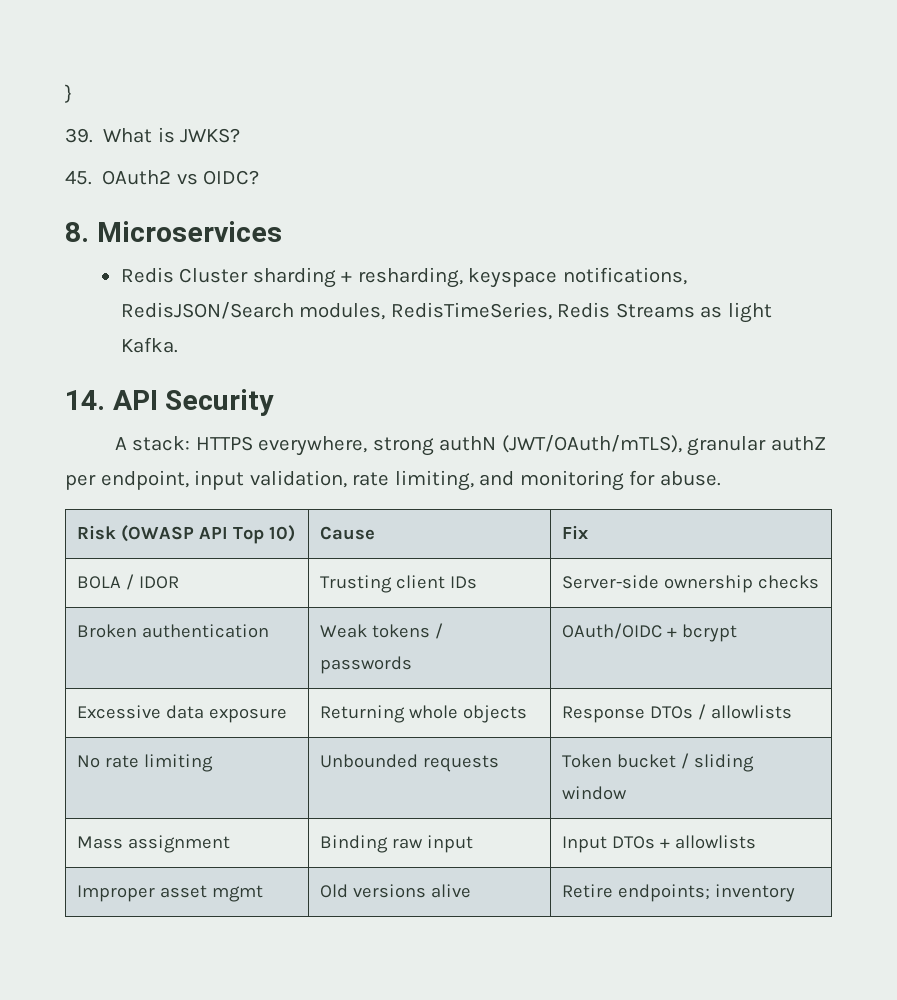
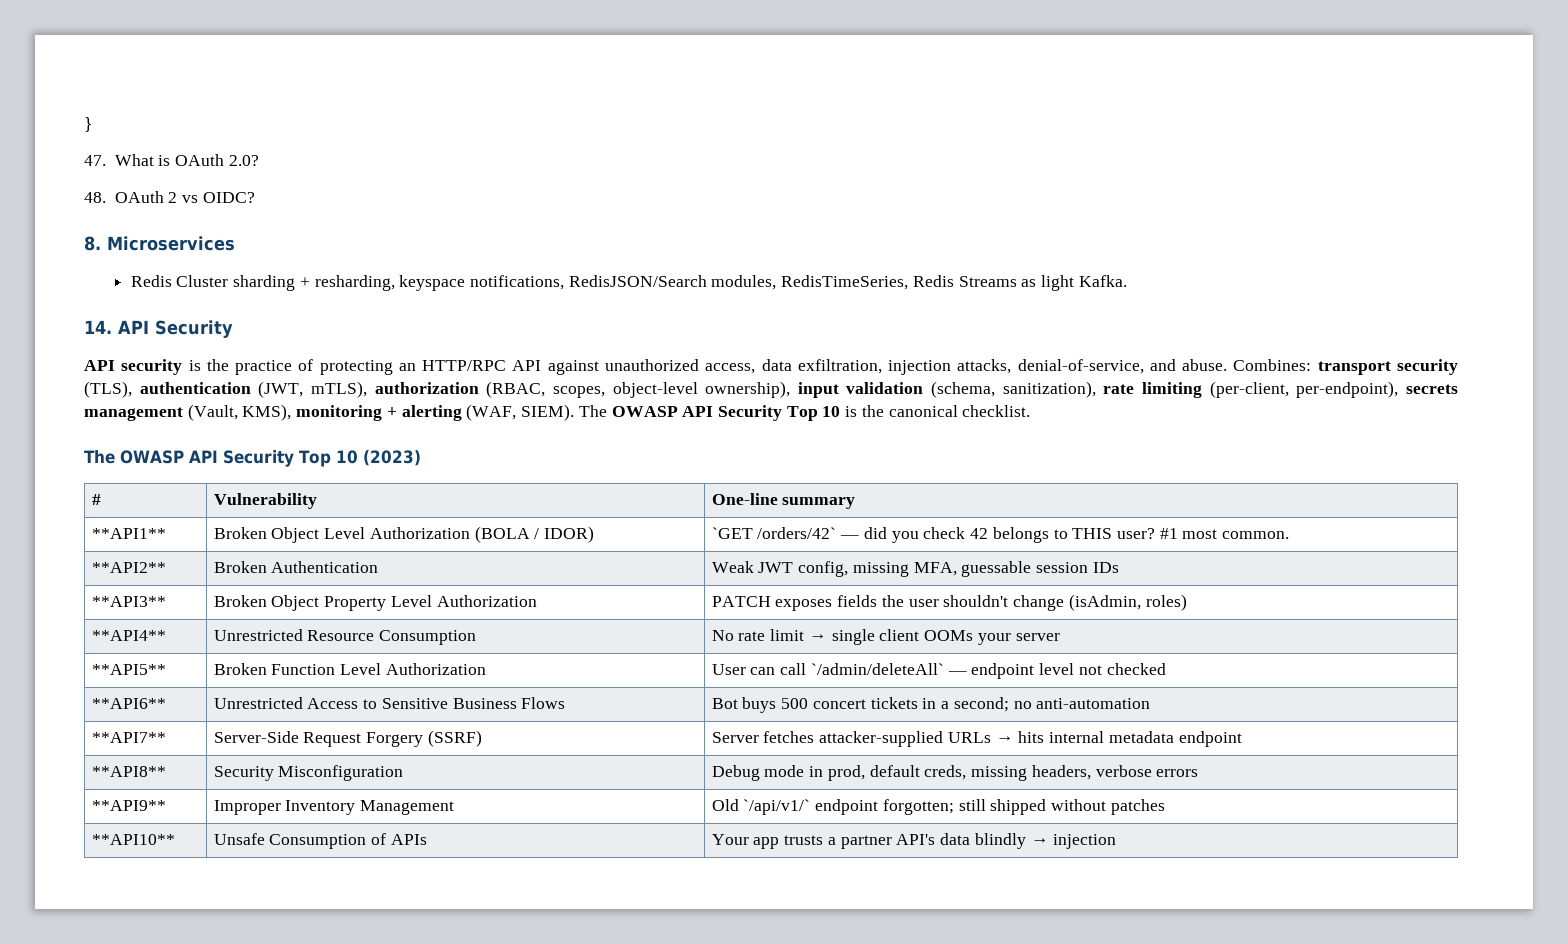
- 39. What is JWKS?
- 45. OAuth2 vs OIDC?
+ 47. What is OAuth 2.0?
+ 48. OAuth 2 vs OIDC?
- A stack: HTTPS everywhere, strong authN (JWT/OAuth/mTLS), granular authZ per endpoint, input validation, rate limiting, and monitoring for abuse.
- Risk (OWASP API Top 10) | Cause | Fix
- BOLA / IDOR | Trusting client IDs | Server-side ownership checks
- Broken authentication | Weak tokens / passwords | OAuth/OIDC + bcrypt
- Excessive data exposure | Returning whole objects | Response DTOs / allowlists
- No rate limiting | Unbounded requests | Token bucket / sliding window
- Mass assignment | Binding raw input | Input DTOs + allowlists
- Improper asset mgmt | Old versions alive | Retire endpoints; inventory
+ API security is the practice of protecting an HTTP/RPC API against unauthorized access, data exfiltration, injection attacks, denial-of-service, and abuse. Combines: transport security (TLS), authentication (JWT, mTLS), authorization (RBAC, scopes, object-level ownership), input validation (schema, sanitization), rate limiting (per-client, per-endpoint), secrets management (Vault, KMS), monitoring + alerting (WAF, SIEM). The OWASP API Security Top 10 is the canonical checklist.
+ The OWASP API Security Top 10 (2023)
+ # | Vulnerability | One-line summary
+ **API1** | Broken Object Level Authorization (BOLA / IDOR) | `GET /orders/42` — did you check 42 belongs to THIS user? #1 most common.
+ **API2** | Broken Authentication | Weak JWT config, missing MFA, guessable session IDs
+ **API3** | Broken Object Property Level Authorization | PATCH exposes fields the user shouldn't change (isAdmin, roles)
+ **API4** | Unrestricted Resource Consumption | No rate limit → single client OOMs your server
+ **API5** | Broken Function Level Authorization | User can call `/admin/deleteAll` — endpoint level not checked
+ **API6** | Unrestricted Access to Sensitive Business Flows | Bot buys 500 concert tickets in a second; no anti-automation
+ **API7** | Server-Side Request Forgery (SSRF) | Server fetches attacker-supplied URLs → hits internal metadata endpoint
+ **API8** | Security Misconfiguration | Debug mode in prod, default creds, missing headers, verbose errors
+ **API9** | Improper Inventory Management | Old `/api/v1/` endpoint forgotten; still shipped without patches
+ **API10** | Unsafe Consumption of APIs | Your app trusts a partner API's data blindly → injection

